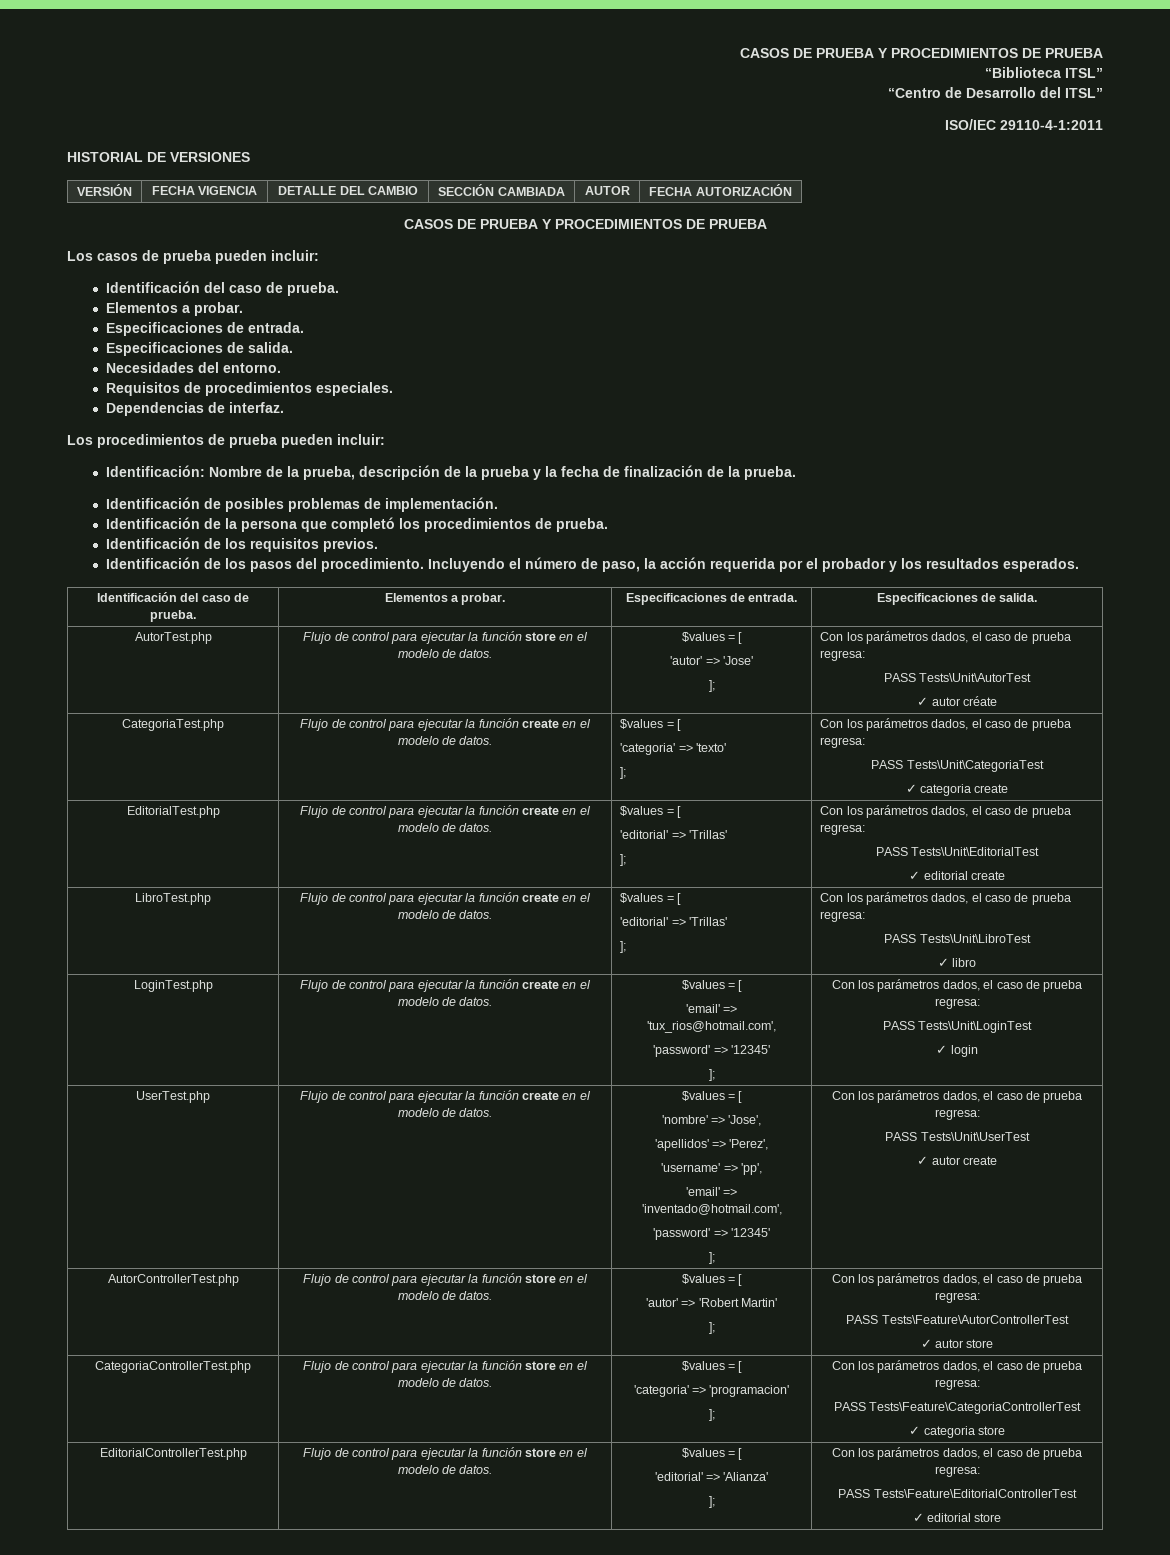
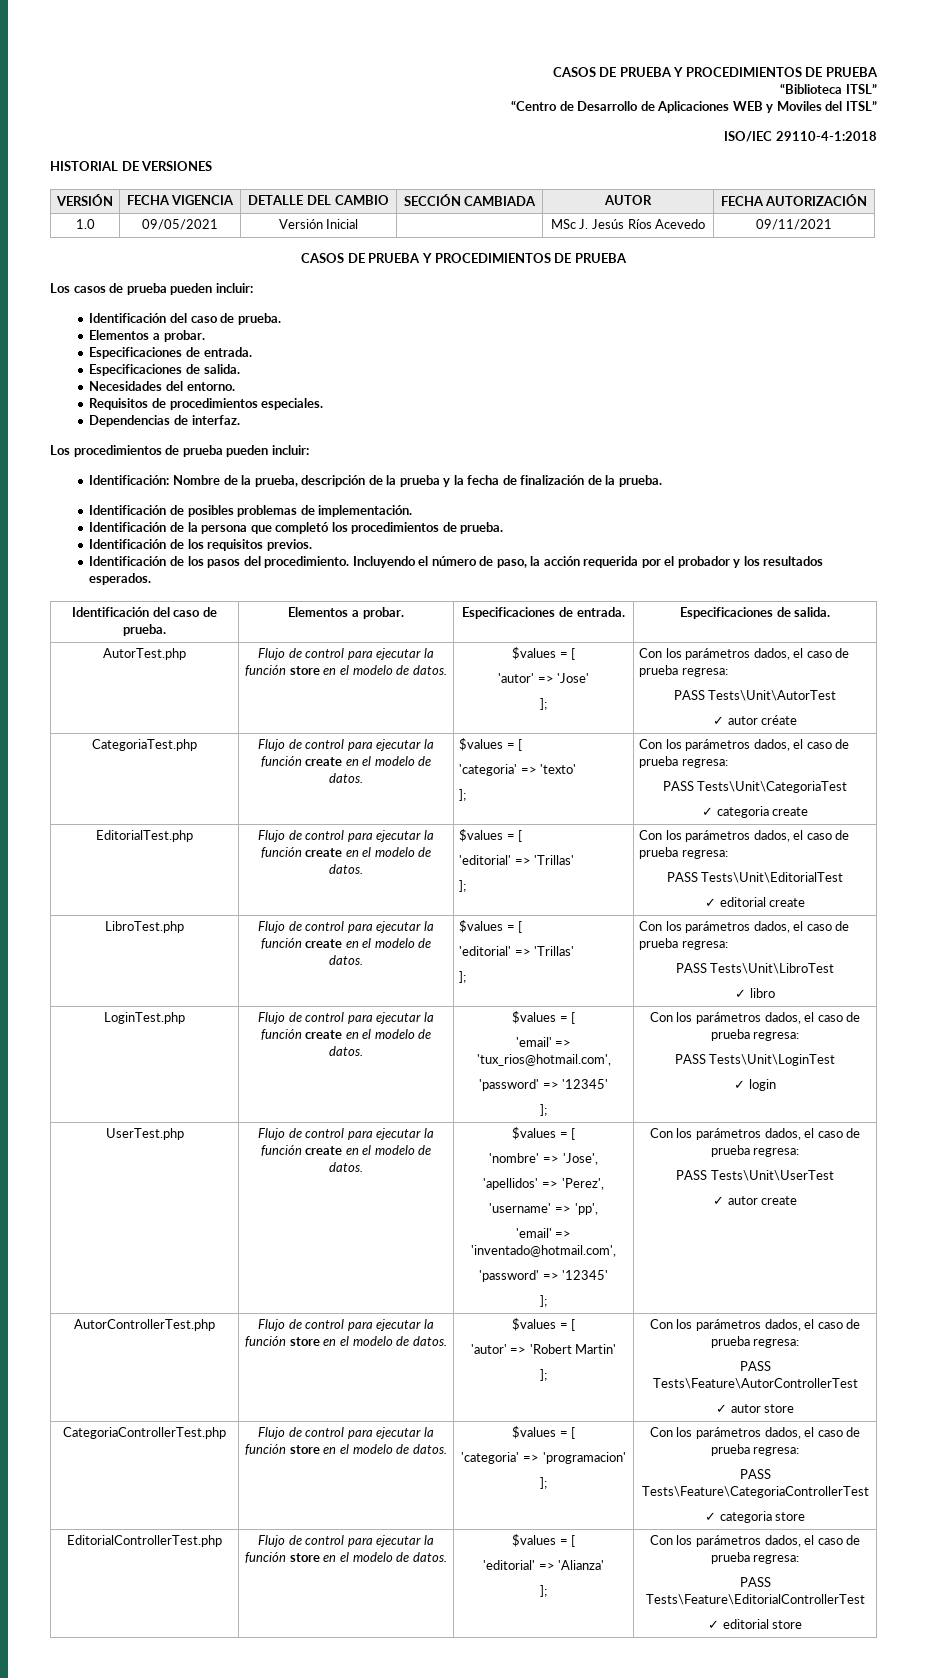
- “Centro de Desarrollo del ITSL”
+ “Centro de Desarrollo de Aplicaciones WEB y Moviles del ITSL”
- ISO/IEC 29110-4-1:2011
+ ISO/IEC 29110-4-1:2018
+ 1.0 | 09/05/2021 | Versión Inicial | | MSc J. Jesús Ríos Acevedo | 09/11/2021

